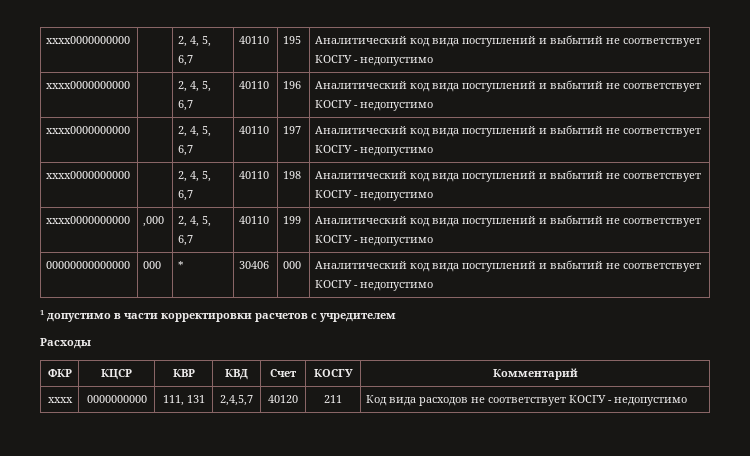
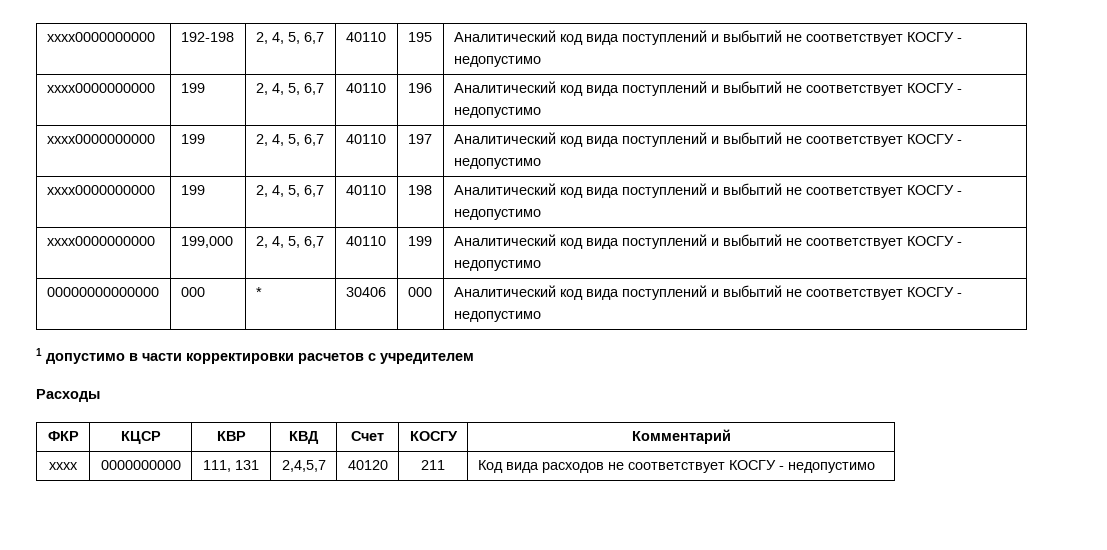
- хххх0000000000 | | 2, 4, 5, 6,7 | 40110 | 195 | Аналитический код вида поступлений и выбытий не соответствует КОСГУ - недопустимо
+ хххх0000000000 | 192-198 | 2, 4, 5, 6,7 | 40110 | 195 | Аналитический код вида поступлений и выбытий не соответствует КОСГУ - недопустимо
- хххх0000000000 | | 2, 4, 5, 6,7 | 40110 | 196 | Аналитический код вида поступлений и выбытий не соответствует КОСГУ - недопустимо
+ хххх0000000000 | 199 | 2, 4, 5, 6,7 | 40110 | 196 | Аналитический код вида поступлений и выбытий не соответствует КОСГУ - недопустимо
- хххх0000000000 | | 2, 4, 5, 6,7 | 40110 | 197 | Аналитический код вида поступлений и выбытий не соответствует КОСГУ - недопустимо
+ хххх0000000000 | 199 | 2, 4, 5, 6,7 | 40110 | 197 | Аналитический код вида поступлений и выбытий не соответствует КОСГУ - недопустимо
- хххх0000000000 | | 2, 4, 5, 6,7 | 40110 | 198 | Аналитический код вида поступлений и выбытий не соответствует КОСГУ - недопустимо
+ хххх0000000000 | 199 | 2, 4, 5, 6,7 | 40110 | 198 | Аналитический код вида поступлений и выбытий не соответствует КОСГУ - недопустимо
- хххх0000000000 | ,000 | 2, 4, 5, 6,7 | 40110 | 199 | Аналитический код вида поступлений и выбытий не соответствует КОСГУ - недопустимо
+ хххх0000000000 | 199,000 | 2, 4, 5, 6,7 | 40110 | 199 | Аналитический код вида поступлений и выбытий не соответствует КОСГУ - недопустимо

